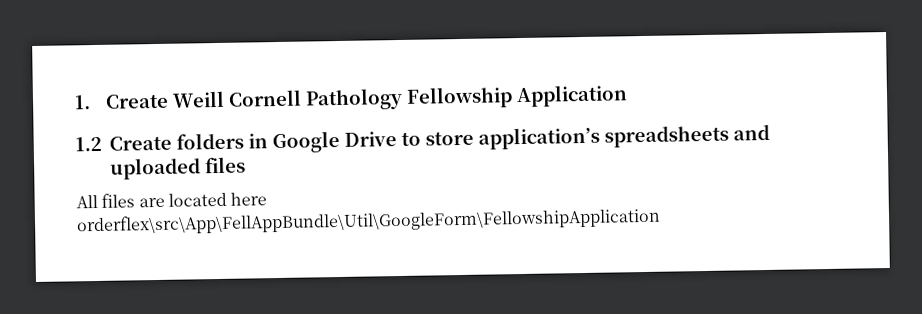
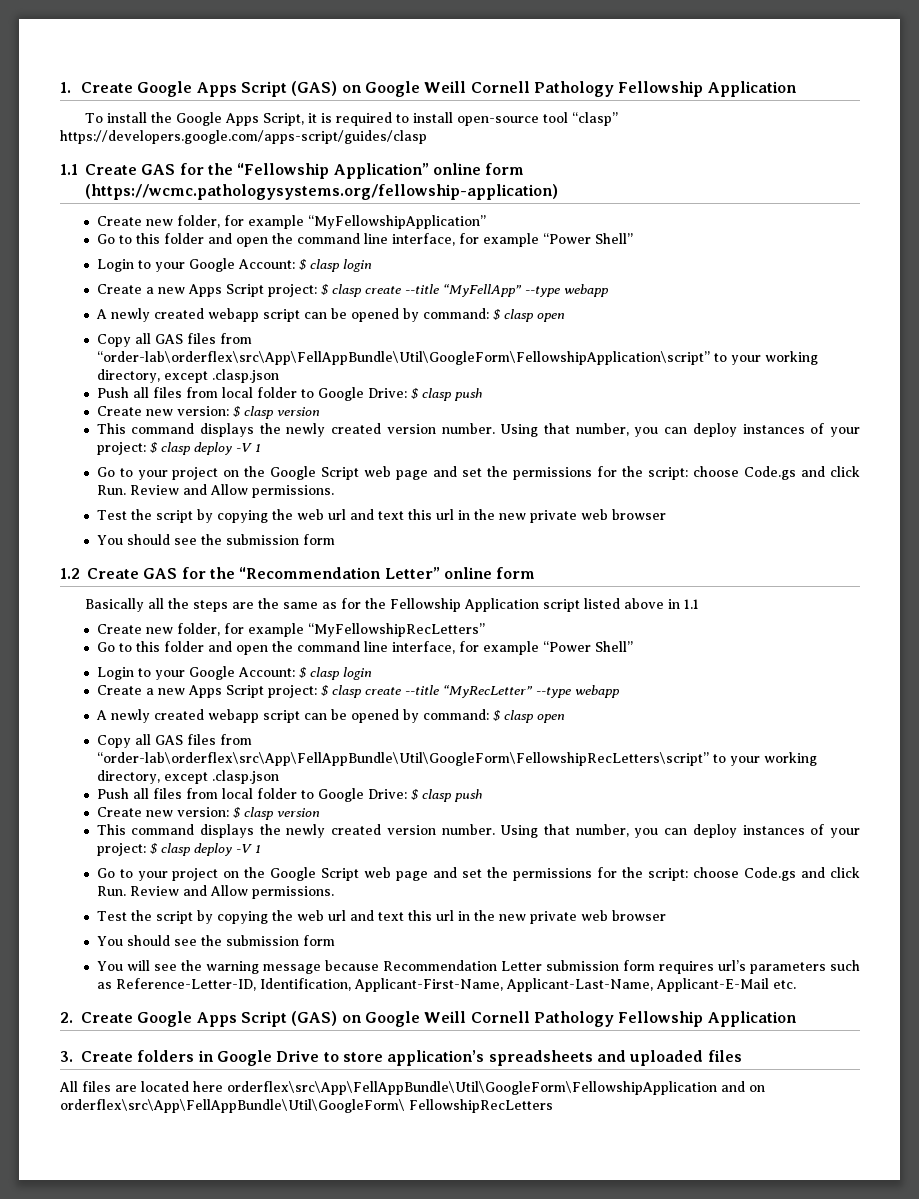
- 1. Create Weill Cornell Pathology Fellowship Application
- 1.2 Create folders in Google Drive to store application’s spreadsheets and uploaded files
+ 1. Create Google Apps Script (GAS) on Google Weill Cornell Pathology Fellowship Application
+ To install the Google Apps Script, it is required to install open-source tool “clasp” https://developers.google.com/apps-script/guides/clasp
+ 1.1 Create GAS for the “Fellowship Application” online form (https://wcmc.pathologysystems.org/fellowship-application)
+ Create new folder, for example “MyFellowshipApplication”
+ Go to this folder and open the command line interface, for example “Power Shell”
+ Login to your Google Account: $ clasp login
+ Create a new Apps Script project: $ clasp create --title “MyFellApp” --type webapp
+ A newly created webapp script can be opened by command: $ clasp open
+ Copy all GAS files from “order-lab\orderflex\src\App\FellAppBundle\Util\GoogleForm\FellowshipApplication\script” to your working directory, except .clasp.json
+ Push all files from local folder to Google Drive: $ clasp push
+ Create new version: $ clasp version
+ This command displays the newly created version number. Using that number, you can deploy instances of your project: $ clasp deploy -V 1
+ Go to your project on the Google Script web page and set the permissions for the script: choose Code.gs and click Run. Review and Allow permissions.
+ Test the script by copying the web url and text this url in the new private web browser
+ You should see the submission form
+ 1.2 Create GAS for the “Recommendation Letter” online form
+ Basically all the steps are the same as for the Fellowship Application script listed above in 1.1
+ Create new folder, for example “MyFellowshipRecLetters”
+ Go to this folder and open the command line interface, for example “Power Shell”
+ Login to your Google Account: $ clasp login
+ Create a new Apps Script project: $ clasp create --title “MyRecLetter” --type webapp
+ A newly created webapp script can be opened by command: $ clasp open
+ Copy all GAS files from “order-lab\orderflex\src\App\FellAppBundle\Util\GoogleForm\FellowshipRecLetters\script” to your working directory, except .clasp.json
+ Push all files from local folder to Google Drive: $ clasp push
+ Create new version: $ clasp version
+ This command displays the newly created version number. Using that number, you can deploy instances of your project: $ clasp deploy -V 1
+ Go to your project on the Google Script web page and set the permissions for the script: choose Code.gs and click Run. Review and Allow permissions.
+ Test the script by copying the web url and text this url in the new private web browser
+ You should see the submission form
+ You will see the warning message because Recommendation Letter submission form requires url’s parameters such as Reference-Letter-ID, Identification, Applicant-First-Name, Applicant-Last-Name, Applicant-E-Mail etc.
+ 2. Create Google Apps Script (GAS) on Google Weill Cornell Pathology Fellowship Application
+ 3. Create folders in Google Drive to store application’s spreadsheets and uploaded files
- All files are located here orderflex\src\App\FellAppBundle\Util\GoogleForm\FellowshipApplication
+ All files are located here orderflex\src\App\FellAppBundle\Util\GoogleForm\FellowshipApplication and on orderflex\src\App\FellAppBundle\Util\GoogleForm\ FellowshipRecLetters

